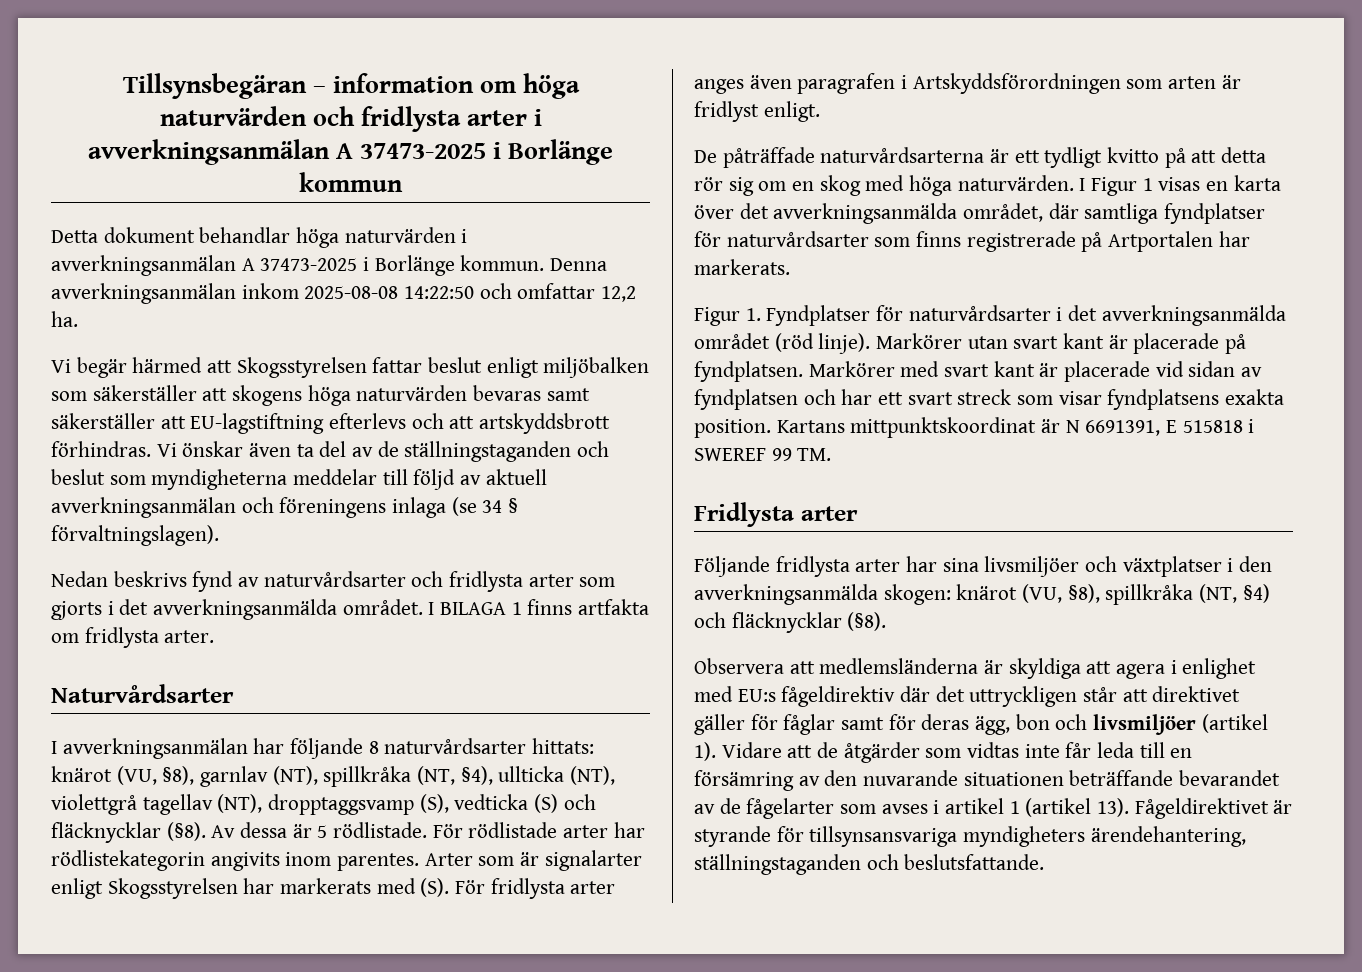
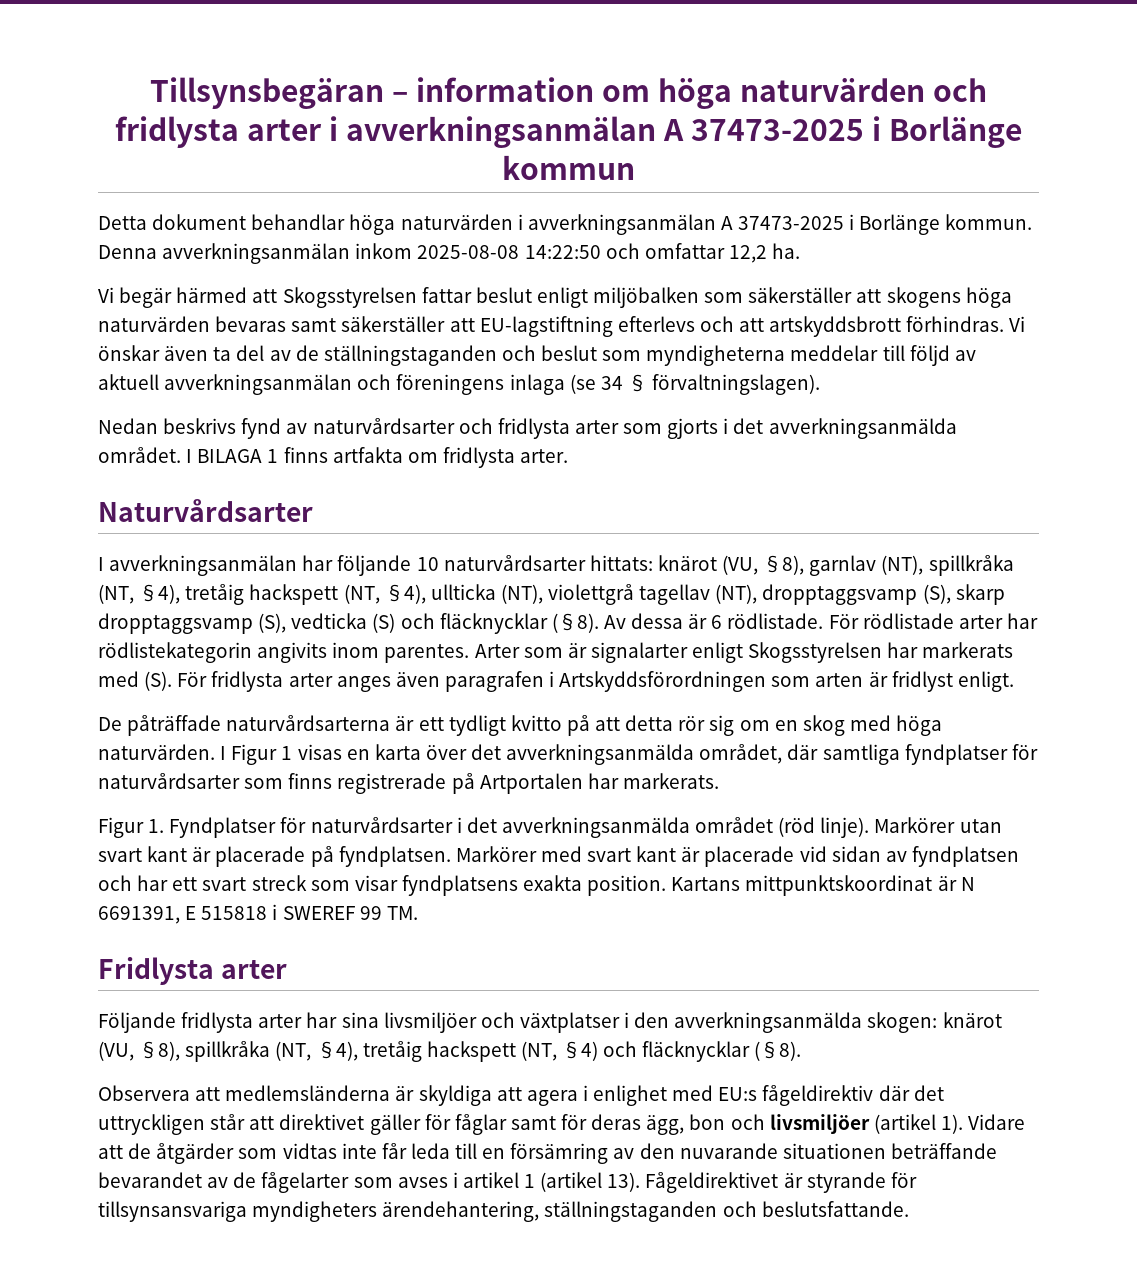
- I avverkningsanmälan har följande 8 naturvårdsarter hittats: knärot (VU, §8), garnlav (NT), spillkråka (NT, §4), ullticka (NT), violettgrå tagellav (NT), dropptaggsvamp (S), vedticka (S) och fläcknycklar (§8).
+ I avverkningsanmälan har följande 10 naturvårdsarter hittats: knärot (VU, §8), garnlav (NT), spillkråka (NT, §4), tretåig hackspett (NT, §4), ullticka (NT), violettgrå tagellav (NT), dropptaggsvamp (S), skarp dropptaggsvamp (S), vedticka (S) och fläcknycklar (§8).
- Av dessa är 5 rödlistade.
+ Av dessa är 6 rödlistade.
- Följande fridlysta arter har sina livsmiljöer och växtplatser i den avverkningsanmälda skogen: knärot (VU, §8), spillkråka (NT, §4) och fläcknycklar (§8).
+ Följande fridlysta arter har sina livsmiljöer och växtplatser i den avverkningsanmälda skogen: knärot (VU, §8), spillkråka (NT, §4), tretåig hackspett (NT, §4) och fläcknycklar (§8).

